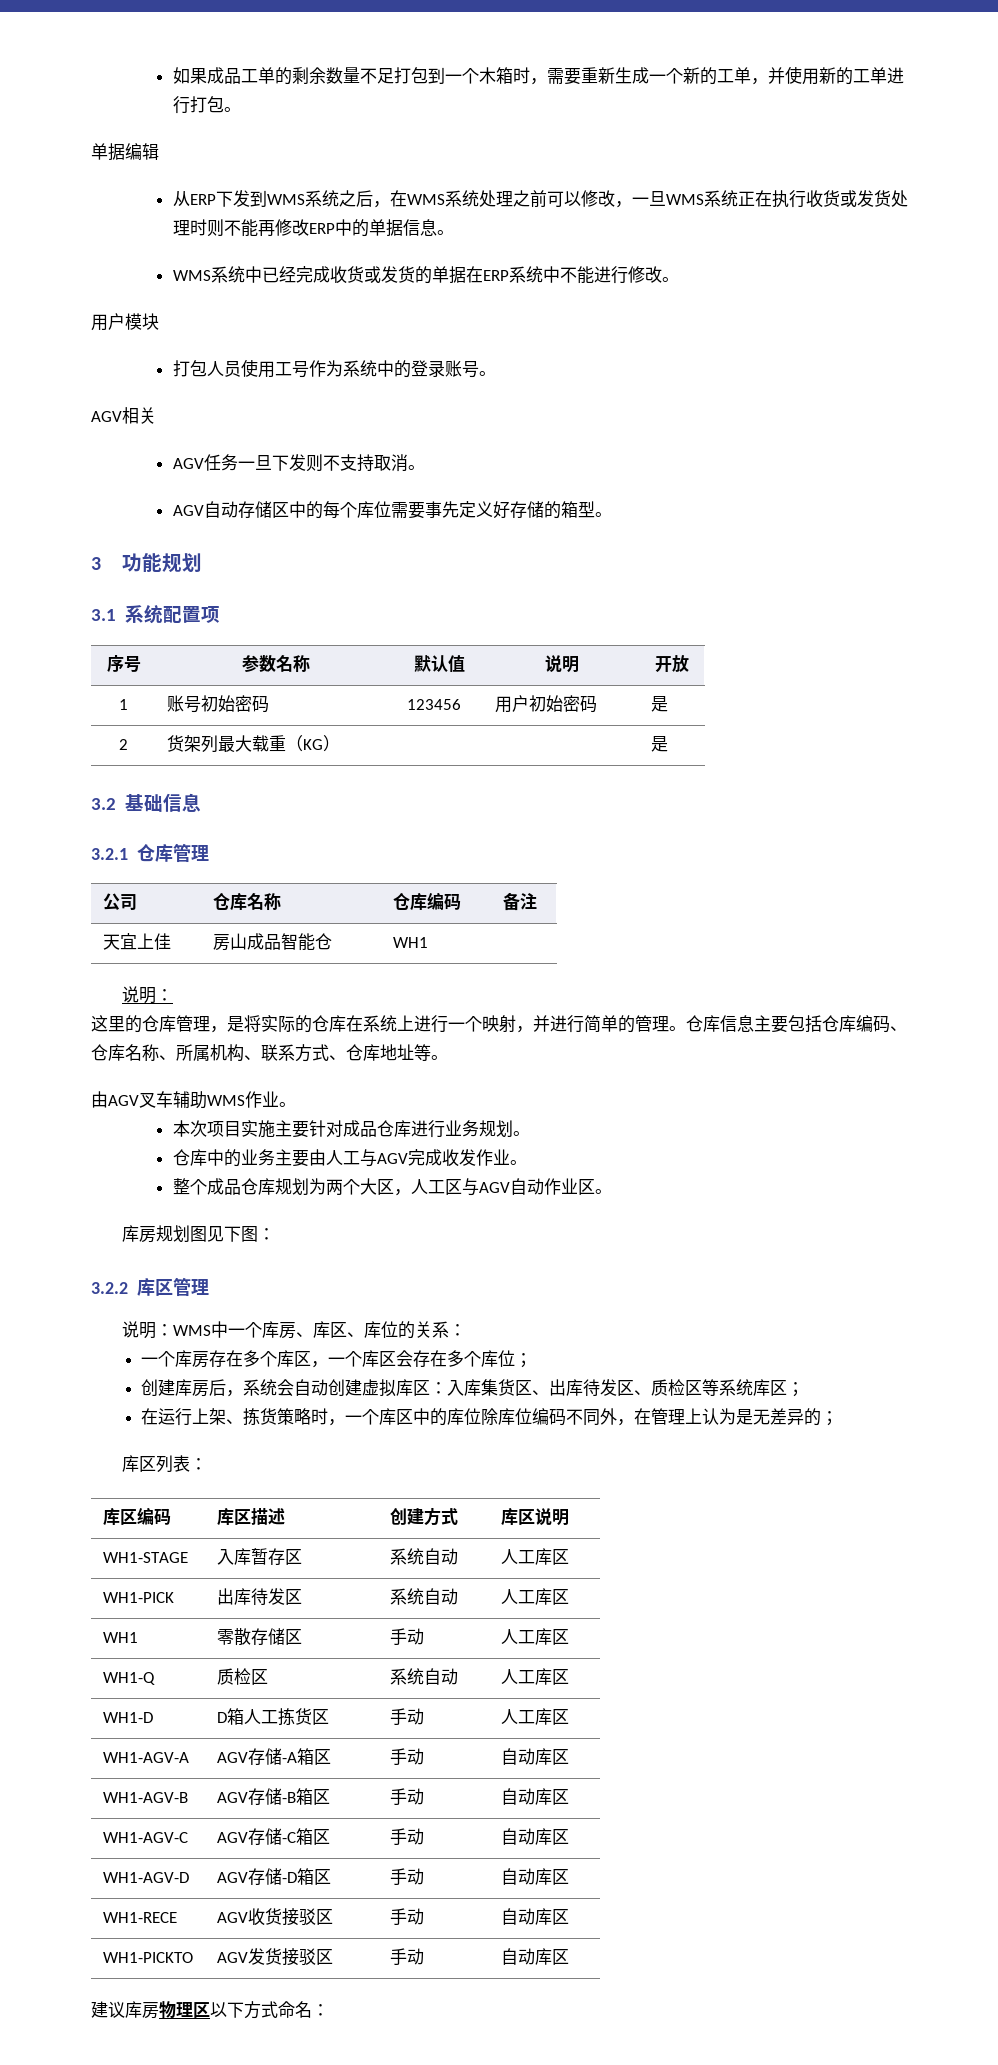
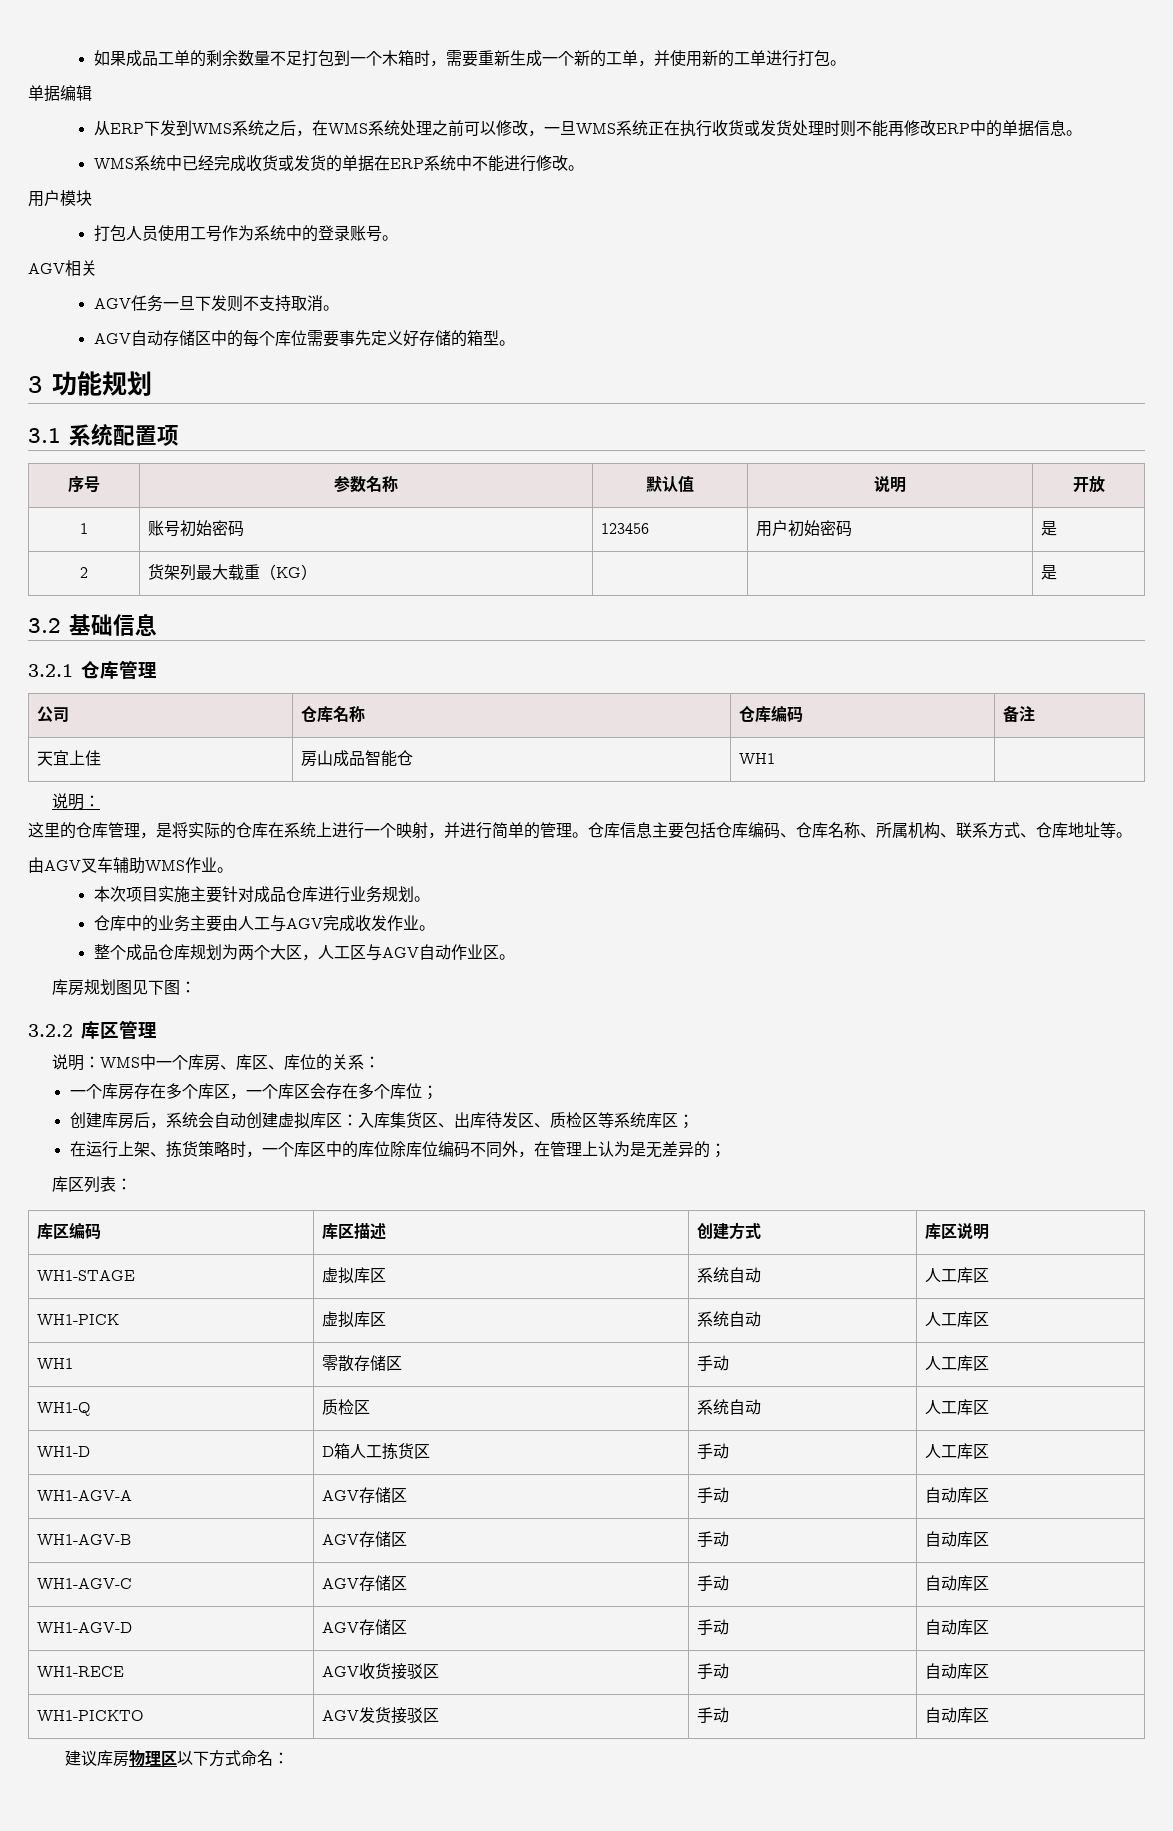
- WH1-STAGE | 入库暂存区 | 系统自动 | 人工库区
+ WH1-STAGE | 虚拟库区 | 系统自动 | 人工库区
- WH1-PICK | 出库待发区 | 系统自动 | 人工库区
+ WH1-PICK | 虚拟库区 | 系统自动 | 人工库区
- WH1-AGV-A | AGV存储-A箱区 | 手动 | 自动库区
+ WH1-AGV-A | AGV存储区 | 手动 | 自动库区
- WH1-AGV-B | AGV存储-B箱区 | 手动 | 自动库区
+ WH1-AGV-B | AGV存储区 | 手动 | 自动库区
- WH1-AGV-C | AGV存储-C箱区 | 手动 | 自动库区
+ WH1-AGV-C | AGV存储区 | 手动 | 自动库区
- WH1-AGV-D | AGV存储-D箱区 | 手动 | 自动库区
+ WH1-AGV-D | AGV存储区 | 手动 | 自动库区

